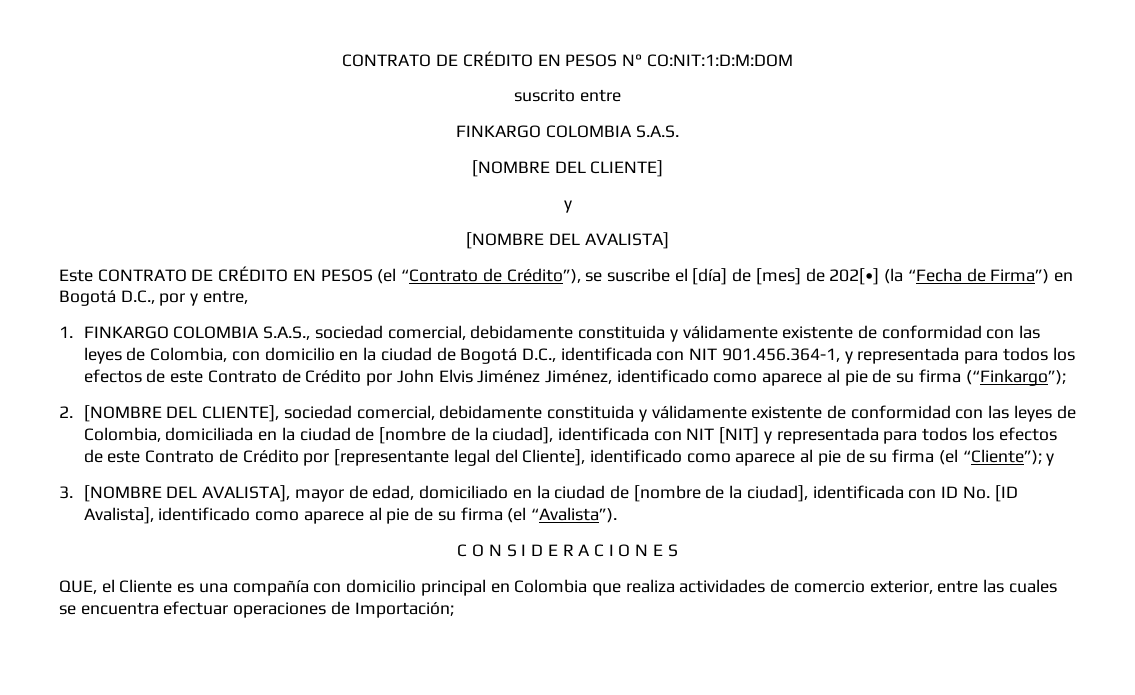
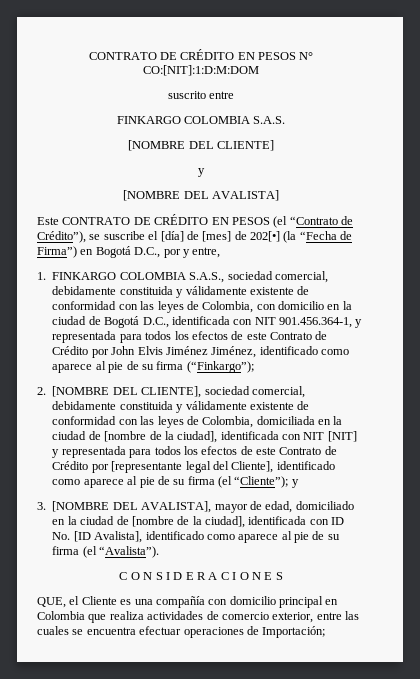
- CONTRATO DE CRÉDITO EN PESOS N° CO:NIT:1:D:M:DOM
+ CONTRATO DE CRÉDITO EN PESOS N° CO:[NIT]:1:D:M:DOM

